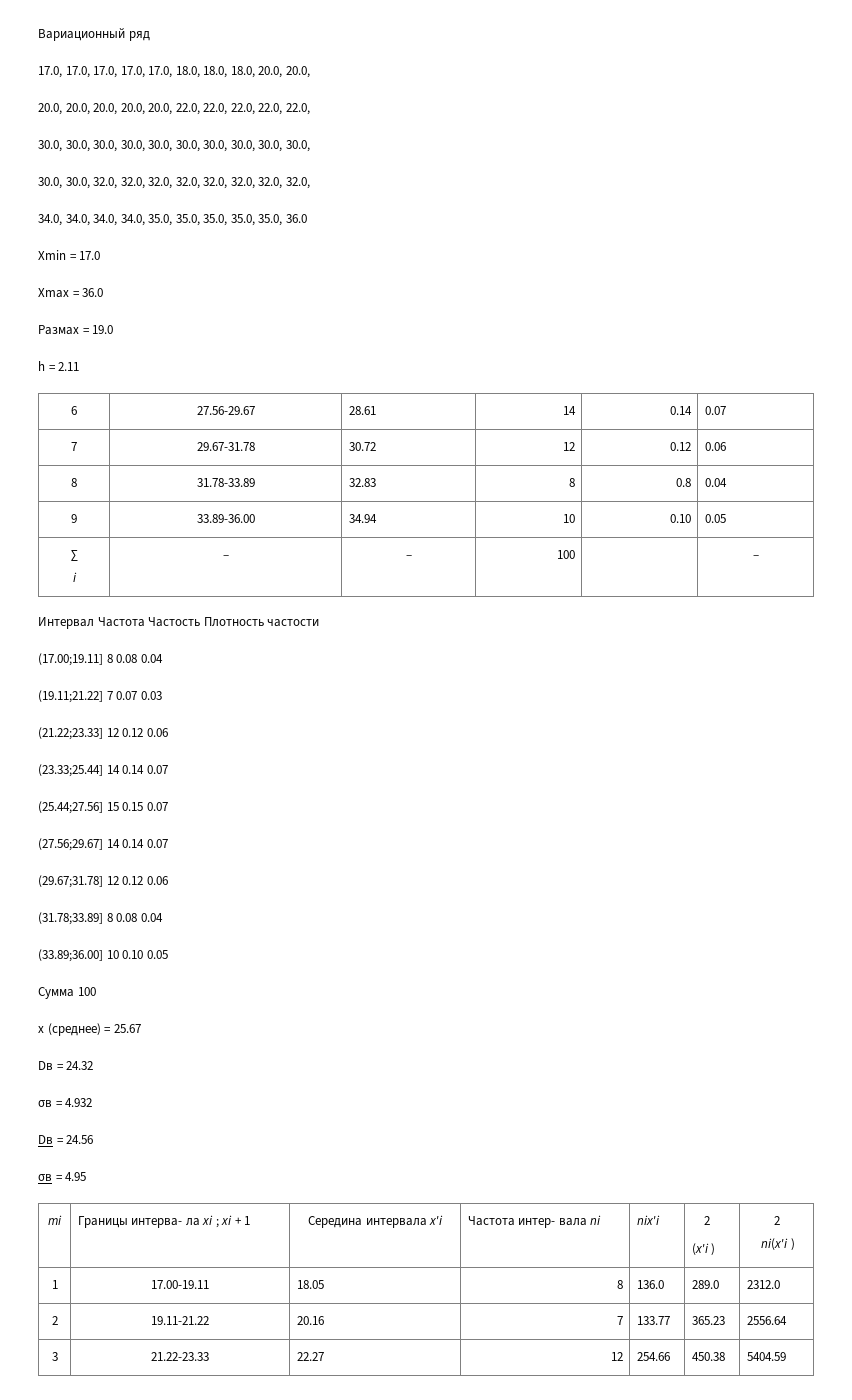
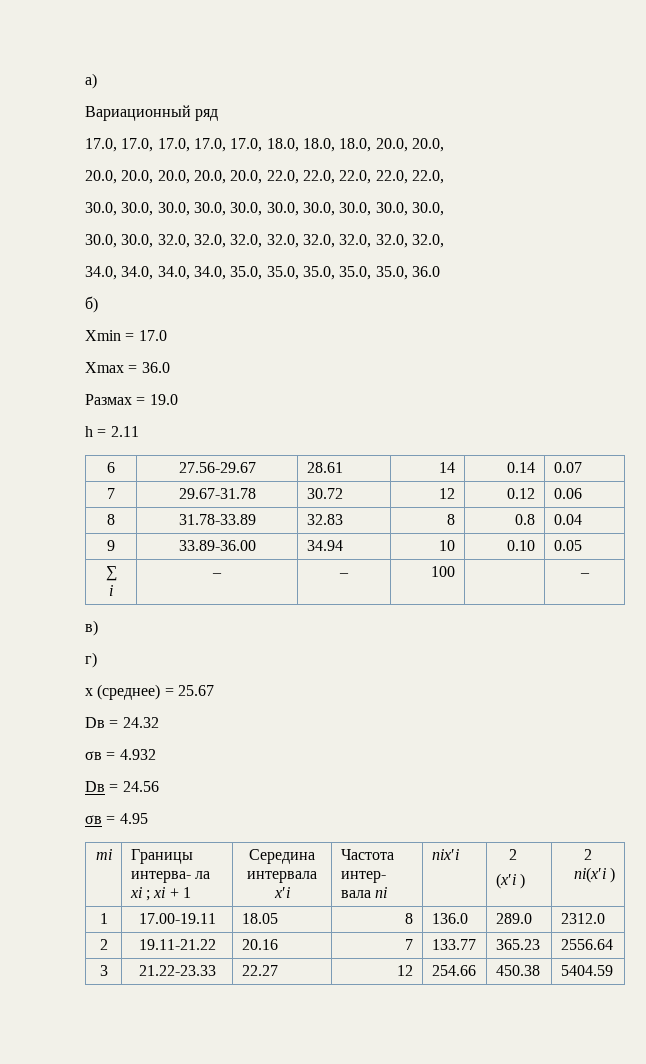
+ а)
+ б)
- Интервал Частота Частость Плотность частости
- (17.00;19.11] 8 0.08 0.04
- (19.11;21.22] 7 0.07 0.03
- (21.22;23.33] 12 0.12 0.06
- (23.33;25.44] 14 0.14 0.07
- (25.44;27.56] 15 0.15 0.07
- (27.56;29.67] 14 0.14 0.07
- (29.67;31.78] 12 0.12 0.06
- (31.78;33.89] 8 0.08 0.04
- (33.89;36.00] 10 0.10 0.05
- Сумма 100
+ в)
+ г)

